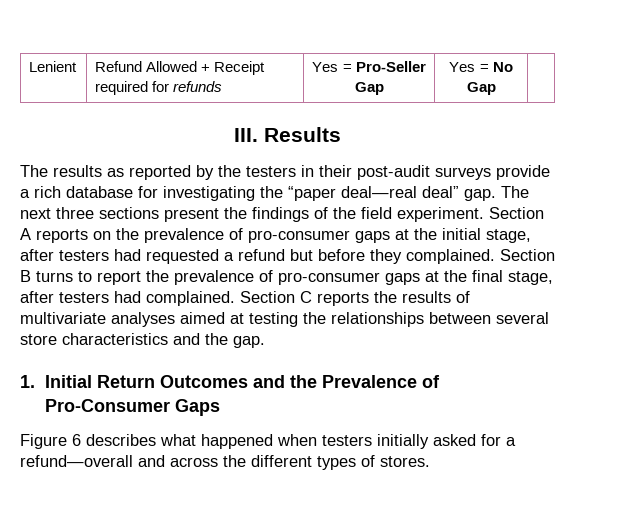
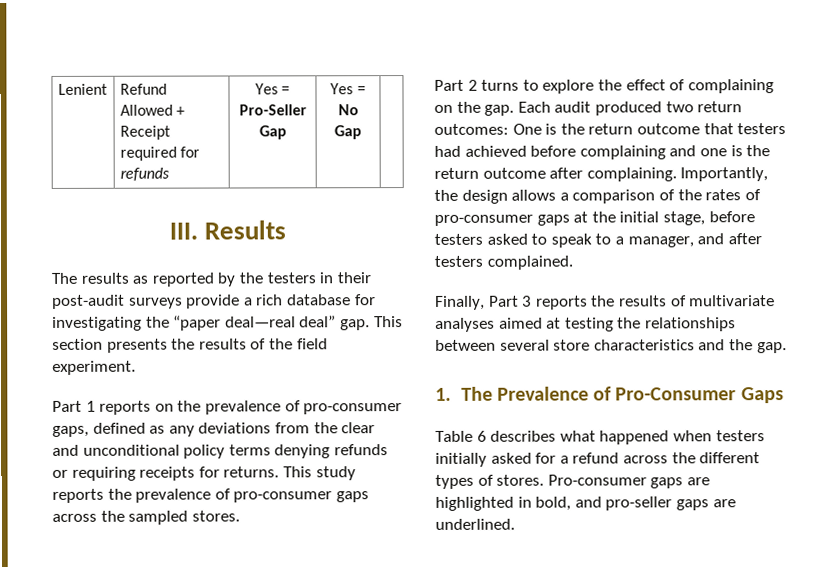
- The next three sections present the findings of the field experiment. Section A reports on the prevalence of pro-consumer gaps at the initial stage, after testers had requested a refund but before they complained. Section B turns to report the prevalence of pro-consumer gaps at the final stage, after testers had complained. Section C reports the results of multivariate analyses aimed at testing the relationships between several store characteristics and the gap.
+ This section presents the results of the field experiment.
+ Part 1 reports on the prevalence of pro-consumer gaps, defined as any deviations from the clear and unconditional policy terms denying refunds or requiring receipts for returns. This study reports the prevalence of pro-consumer gaps across the sampled stores.
+ Part 2 turns to explore the effect of complaining on the gap. Each audit produced two return outcomes: One is the return outcome that testers had achieved before complaining and one is the return outcome after complaining. Importantly, the design allows a comparison of the rates of pro-consumer gaps at the initial stage, before testers asked to speak to a manager, and after testers complained.
+ Finally, Part 3 reports the results of multivariate analyses aimed at testing the relationships between several store characteristics and the gap.
- 1. Initial Return Outcomes and the Prevalence of Pro-Consumer Gaps
+ 1. The Prevalence of Pro-Consumer Gaps
- Figure 6 describes what happened when testers initially asked for a refund—overall and across the different types of stores.
+ Table 6 describes what happened when testers initially asked for a refund across the different types of stores.
+ Pro-consumer gaps are highlighted in bold, and pro-seller gaps are underlined.

